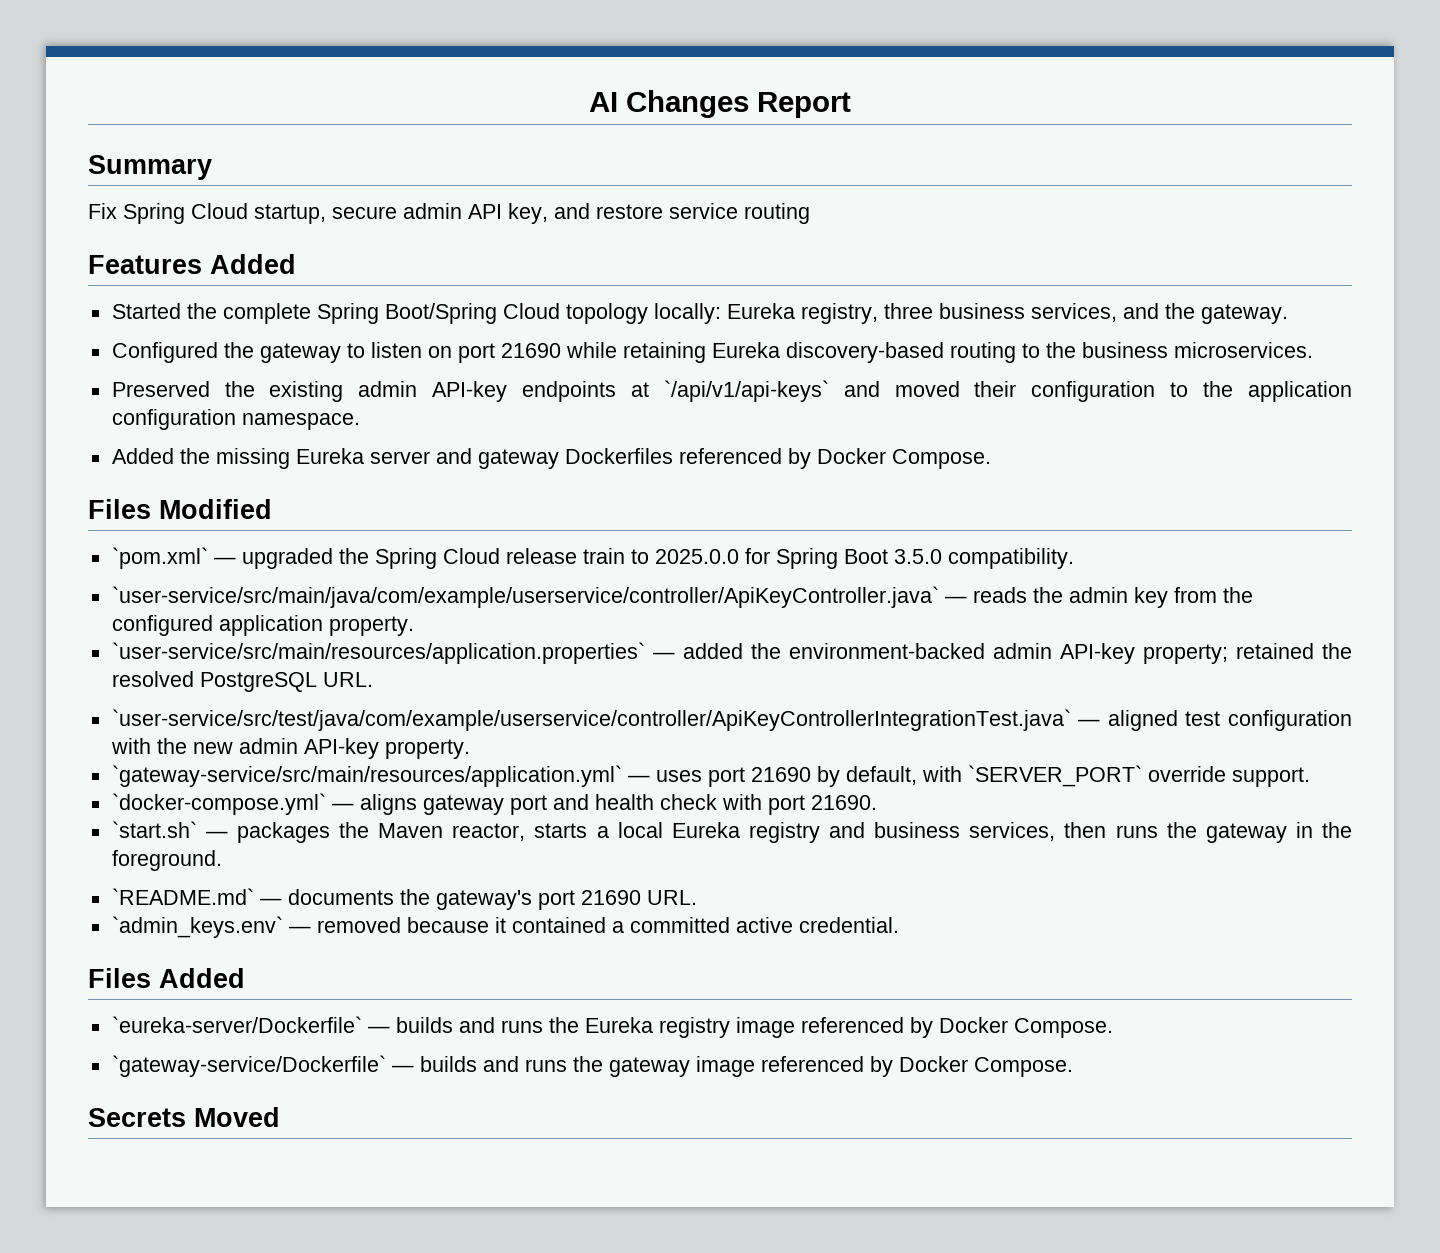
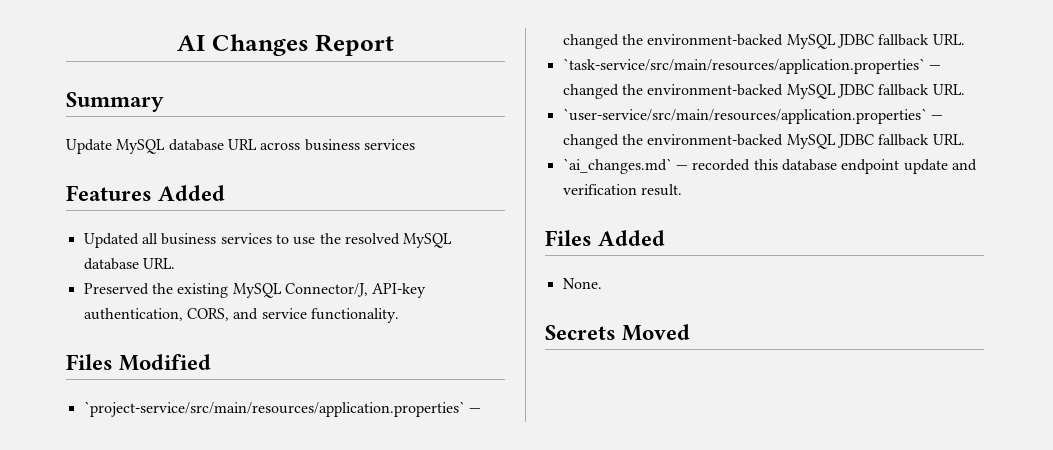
- Fix Spring Cloud startup, secure admin API key, and restore service routing
+ Update MySQL database URL across business services
  Features Added
- Started the complete Spring Boot/Spring Cloud topology locally: Eureka registry, three business services, and the gateway.
- Configured the gateway to listen on port 21690 while retaining Eureka discovery-based routing to the business microservices.
- Preserved the existing admin API-key endpoints at `/api/v1/api-keys` and moved their configuration to the application configuration namespace.
- Added the missing Eureka server and gateway Dockerfiles referenced by Docker Compose.
+ Updated all business services to use the resolved MySQL database URL.
+ Preserved the existing MySQL Connector/J, API-key authentication, CORS, and service functionality.
  Files Modified
- `pom.xml` — upgraded the Spring Cloud release train to 2025.0.0 for Spring Boot 3.5.0 compatibility.
- `user-service/src/main/java/com/example/userservice/controller/ApiKeyController.java` — reads the admin key from the configured application property.
+ `project-service/src/main/resources/application.properties` — changed the environment-backed MySQL JDBC fallback URL.
+ `task-service/src/main/resources/application.properties` — changed the environment-backed MySQL JDBC fallback URL.
- `user-service/src/main/resources/application.properties` — added the environment-backed admin API-key property; retained the resolved PostgreSQL URL.
- `user-service/src/test/java/com/example/userservice/controller/ApiKeyControllerIntegrationTest.java` — aligned test configuration with the new admin API-key property.
- `gateway-service/src/main/resources/application.yml` — uses port 21690 by default, with `SERVER_PORT` override support.
- `docker-compose.yml` — aligns gateway port and health check with port 21690.
- `start.sh` — packages the Maven reactor, starts a local Eureka registry and business services, then runs the gateway in the foreground.
- `README.md` — documents the gateway's port 21690 URL.
- `admin_keys.env` — removed because it contained a committed active credential.
+ `user-service/src/main/resources/application.properties` — changed the environment-backed MySQL JDBC fallback URL.
+ `ai_changes.md` — recorded this database endpoint update and verification result.
  Files Added
- `eureka-server/Dockerfile` — builds and runs the Eureka registry image referenced by Docker Compose.
- `gateway-service/Dockerfile` — builds and runs the gateway image referenced by Docker Compose.
+ None.

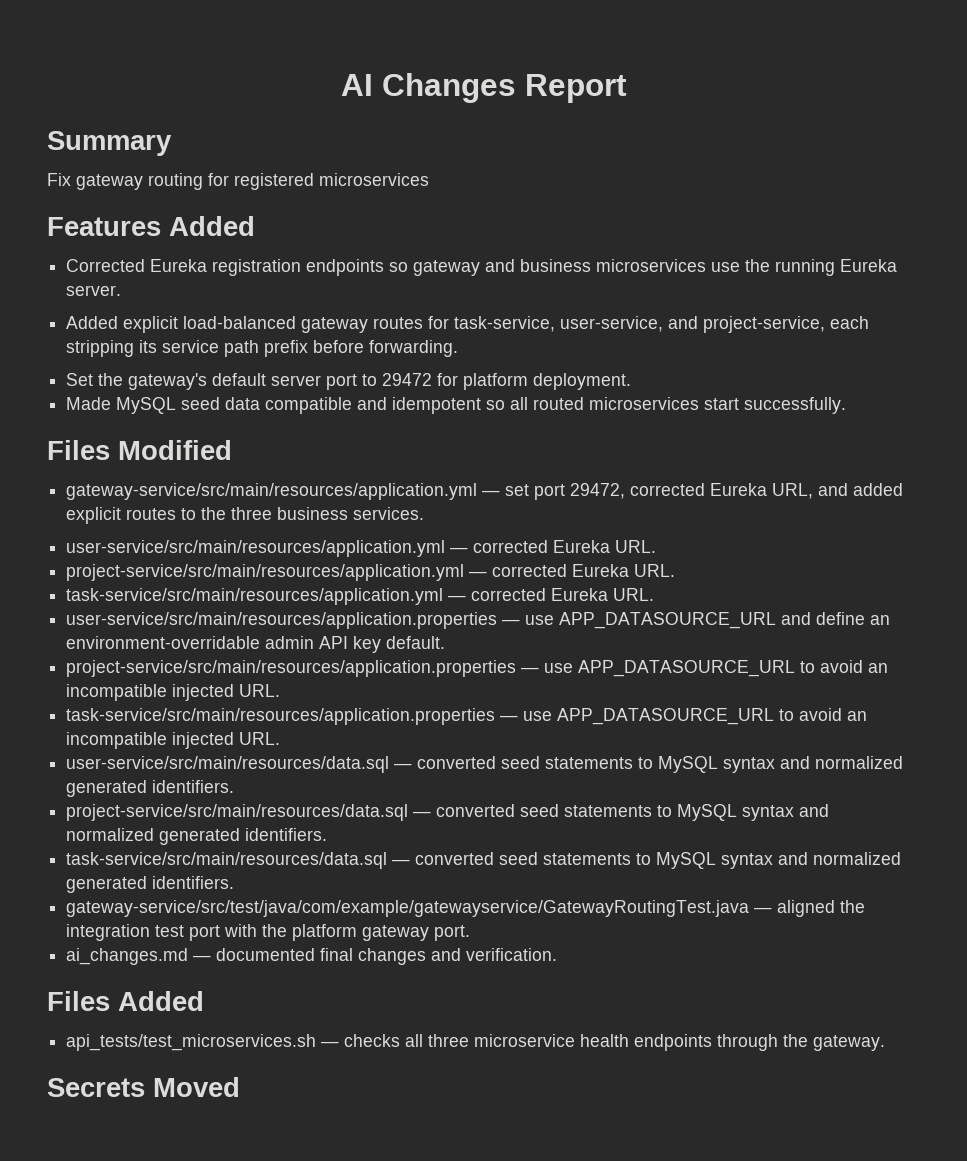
- Update MySQL database URL across business services
+ Fix gateway routing for registered microservices
  Features Added
- Updated all business services to use the resolved MySQL database URL.
- Preserved the existing MySQL Connector/J, API-key authentication, CORS, and service functionality.
+ Corrected Eureka registration endpoints so gateway and business microservices use the running Eureka server.
+ Added explicit load-balanced gateway routes for task-service, user-service, and project-service, each stripping its service path prefix before forwarding.
+ Set the gateway's default server port to 29472 for platform deployment.
+ Made MySQL seed data compatible and idempotent so all routed microservices start successfully.
  Files Modified
- `project-service/src/main/resources/application.properties` — changed the environment-backed MySQL JDBC fallback URL.
- `task-service/src/main/resources/application.properties` — changed the environment-backed MySQL JDBC fallback URL.
- `user-service/src/main/resources/application.properties` — changed the environment-backed MySQL JDBC fallback URL.
- `ai_changes.md` — recorded this database endpoint update and verification result.
+ gateway-service/src/main/resources/application.yml — set port 29472, corrected Eureka URL, and added explicit routes to the three business services.
+ user-service/src/main/resources/application.yml — corrected Eureka URL.
+ project-service/src/main/resources/application.yml — corrected Eureka URL.
+ task-service/src/main/resources/application.yml — corrected Eureka URL.
+ user-service/src/main/resources/application.properties — use APP_DATASOURCE_URL and define an environment-overridable admin API key default.
+ project-service/src/main/resources/application.properties — use APP_DATASOURCE_URL to avoid an incompatible injected URL.
+ task-service/src/main/resources/application.properties — use APP_DATASOURCE_URL to avoid an incompatible injected URL.
+ user-service/src/main/resources/data.sql — converted seed statements to MySQL syntax and normalized generated identifiers.
+ project-service/src/main/resources/data.sql — converted seed statements to MySQL syntax and normalized generated identifiers.
+ task-service/src/main/resources/data.sql — converted seed statements to MySQL syntax and normalized generated identifiers.
+ gateway-service/src/test/java/com/example/gatewayservice/GatewayRoutingTest.java — aligned the integration test port with the platform gateway port.
+ ai_changes.md — documented final changes and verification.
  Files Added
- None.
+ api_tests/test_microservices.sh — checks all three microservice health endpoints through the gateway.

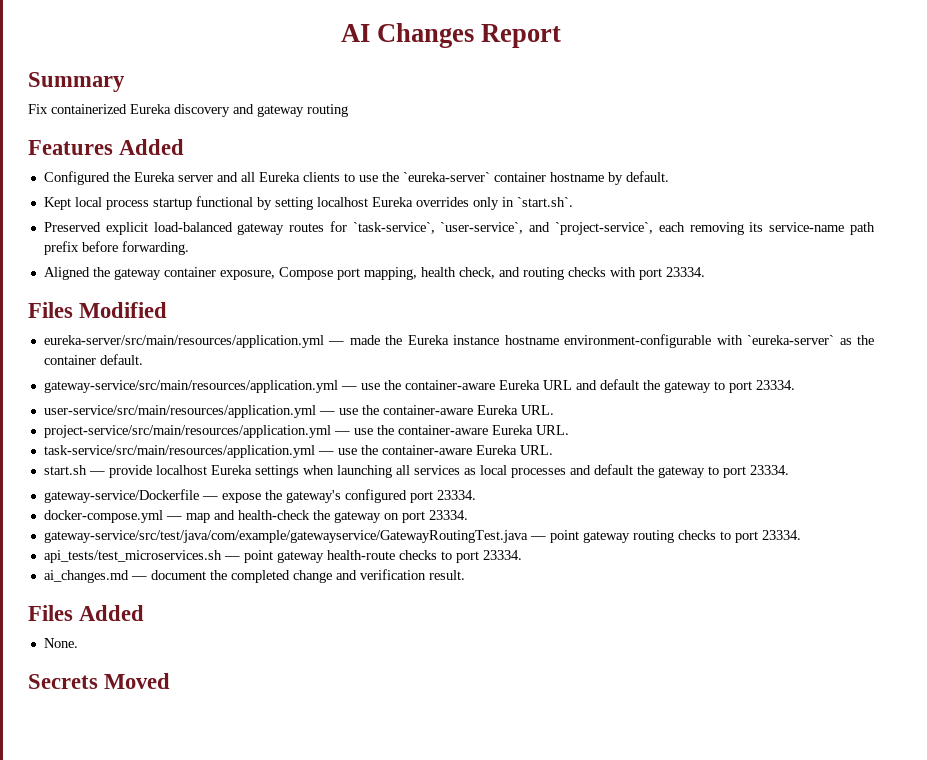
- Fix gateway routing for registered microservices
+ Fix containerized Eureka discovery and gateway routing
- Corrected Eureka registration endpoints so gateway and business microservices use the running Eureka server.
- Added explicit load-balanced gateway routes for task-service, user-service, and project-service, each stripping its service path prefix before forwarding.
- Set the gateway's default server port to 29472 for platform deployment.
- Made MySQL seed data compatible and idempotent so all routed microservices start successfully.
+ Configured the Eureka server and all Eureka clients to use the `eureka-server` container hostname by default.
+ Kept local process startup functional by setting localhost Eureka overrides only in `start.sh`.
+ Preserved explicit load-balanced gateway routes for `task-service`, `user-service`, and `project-service`, each removing its service-name path prefix before forwarding.
+ Aligned the gateway container exposure, Compose port mapping, health check, and routing checks with port 23334.
  Files Modified
- gateway-service/src/main/resources/application.yml — set port 29472, corrected Eureka URL, and added explicit routes to the three business services.
+ eureka-server/src/main/resources/application.yml — made the Eureka instance hostname environment-configurable with `eureka-server` as the container default.
+ gateway-service/src/main/resources/application.yml — use the container-aware Eureka URL and default the gateway to port 23334.
- user-service/src/main/resources/application.yml — corrected Eureka URL.
+ user-service/src/main/resources/application.yml — use the container-aware Eureka URL.
- project-service/src/main/resources/application.yml — corrected Eureka URL.
+ project-service/src/main/resources/application.yml — use the container-aware Eureka URL.
- task-service/src/main/resources/application.yml — corrected Eureka URL.
- user-service/src/main/resources/application.properties — use APP_DATASOURCE_URL and define an environment-overridable admin API key default.
- project-service/src/main/resources/application.properties — use APP_DATASOURCE_URL to avoid an incompatible injected URL.
- task-service/src/main/resources/application.properties — use APP_DATASOURCE_URL to avoid an incompatible injected URL.
- user-service/src/main/resources/data.sql — converted seed statements to MySQL syntax and normalized generated identifiers.
- project-service/src/main/resources/data.sql — converted seed statements to MySQL syntax and normalized generated identifiers.
- task-service/src/main/resources/data.sql — converted seed statements to MySQL syntax and normalized generated identifiers.
- gateway-service/src/test/java/com/example/gatewayservice/GatewayRoutingTest.java — aligned the integration test port with the platform gateway port.
- ai_changes.md — documented final changes and verification.
+ task-service/src/main/resources/application.yml — use the container-aware Eureka URL.
+ start.sh — provide localhost Eureka settings when launching all services as local processes and default the gateway to port 23334.
+ gateway-service/Dockerfile — expose the gateway's configured port 23334.
+ docker-compose.yml — map and health-check the gateway on port 23334.
+ gateway-service/src/test/java/com/example/gatewayservice/GatewayRoutingTest.java — point gateway routing checks to port 23334.
+ api_tests/test_microservices.sh — point gateway health-route checks to port 23334.
+ ai_changes.md — document the completed change and verification result.
  Files Added
- api_tests/test_microservices.sh — checks all three microservice health endpoints through the gateway.
+ None.

